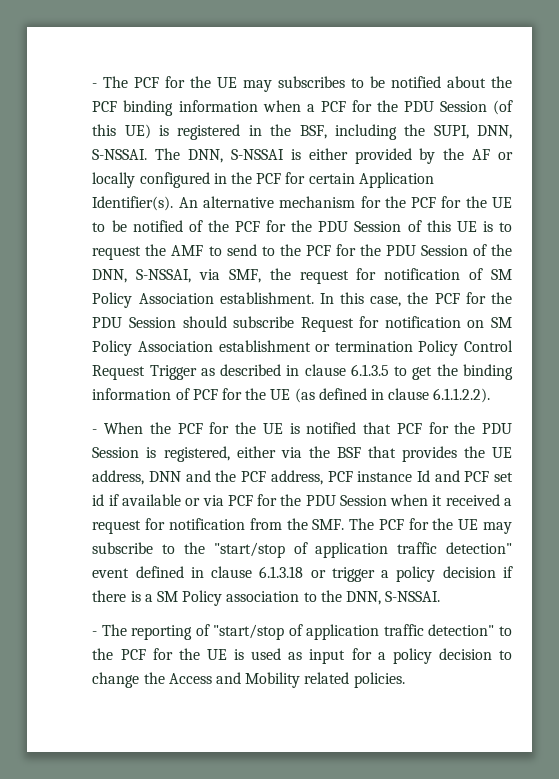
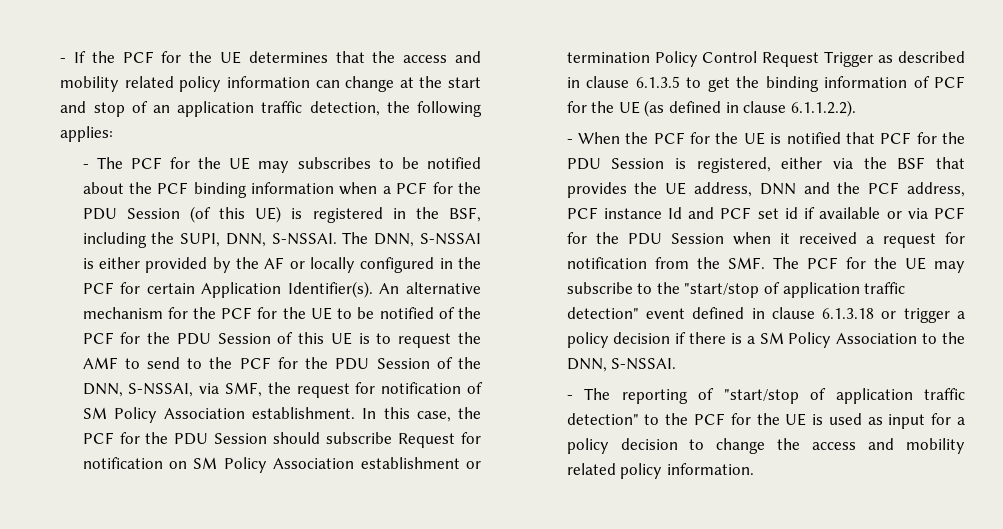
+ - If the PCF for the UE determines that the access and mobility related policy information can change at the start and stop of an application traffic detection, the following applies:
- - When the PCF for the UE is notified that PCF for the PDU Session is registered, either via the BSF that provides the UE address, DNN and the PCF address, PCF instance Id and PCF set id if available or via PCF for the PDU Session when it received a request for notification from the SMF. The PCF for the UE may subscribe to the "start/stop of application traffic detection" event defined in clause 6.1.3.18 or trigger a policy decision if there is a SM Policy association to the DNN, S-NSSAI.
+ - When the PCF for the UE is notified that PCF for the PDU Session is registered, either via the BSF that provides the UE address, DNN and the PCF address, PCF instance Id and PCF set id if available or via PCF for the PDU Session when it received a request for notification from the SMF. The PCF for the UE may subscribe to the "start/stop of application traffic detection" event defined in clause 6.1.3.18 or trigger a policy decision if there is a SM Policy Association to the DNN, S-NSSAI.
- - The reporting of "start/stop of application traffic detection" to the PCF for the UE is used as input for a policy decision to change the Access and Mobility related policies.
+ - The reporting of "start/stop of application traffic detection" to the PCF for the UE is used as input for a policy decision to change the access and mobility related policy information.

